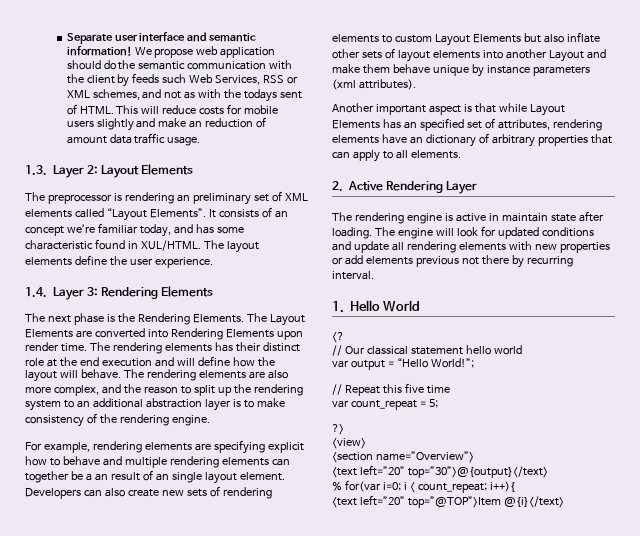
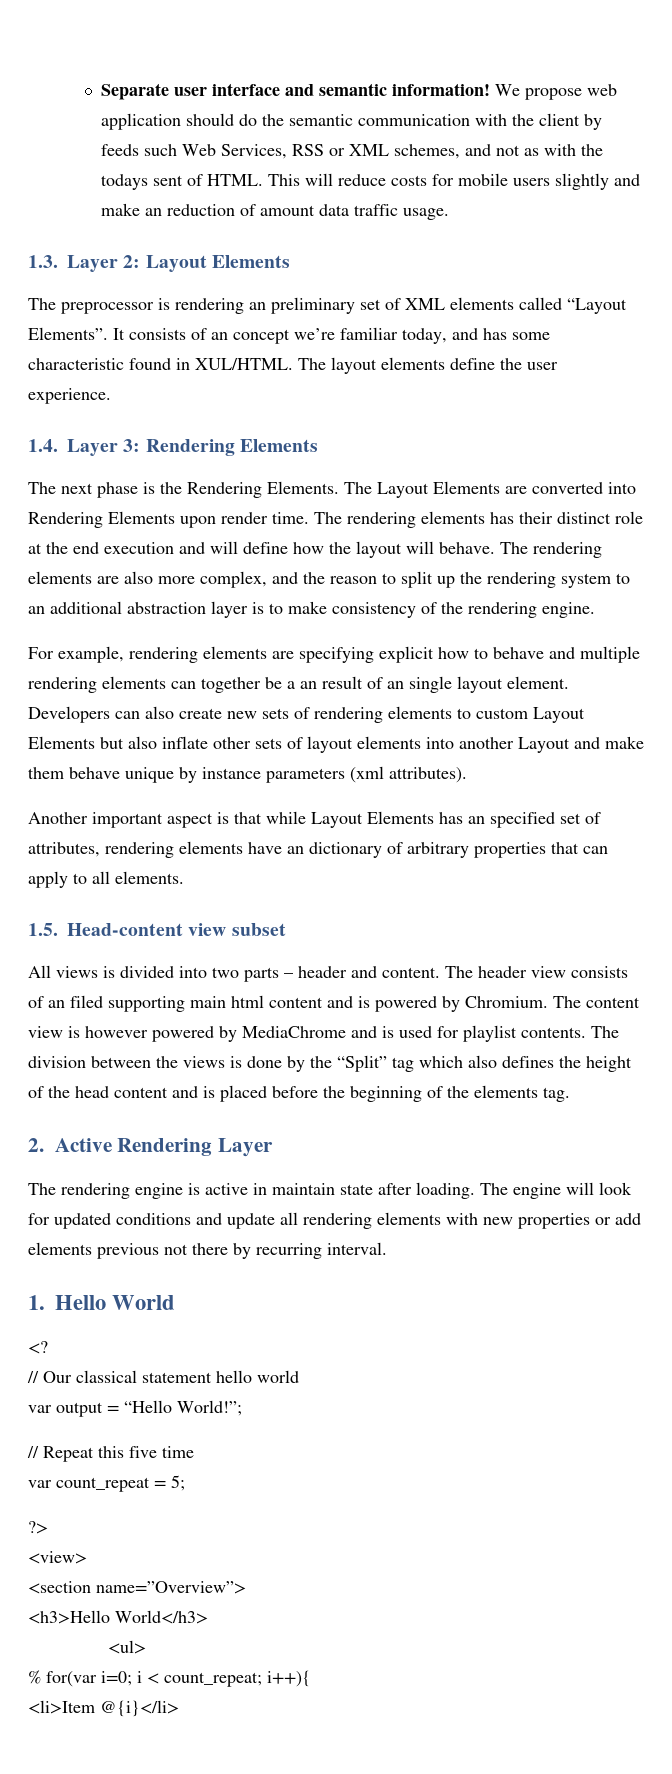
+ 1.5. Head-content view subset
+ All views is divided into two parts – header and content. The header view consists of an filed supporting main html content and is powered by Chromium. The content view is however powered by MediaChrome and is used for playlist contents. The division between the views is done by the “Split” tag which also defines the height of the head content and is placed before the beginning of the elements tag.
- <text left=”20” top=”30”>@{output}</text>
+ <h3>Hello World</h3>
+ <ul>
- <text left=”20” top=”@TOP”>Item @{i}</text>
+ <li>Item @{i}</li>

